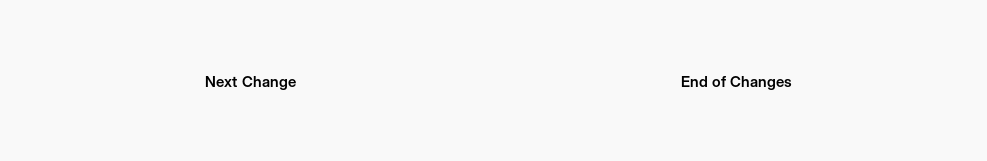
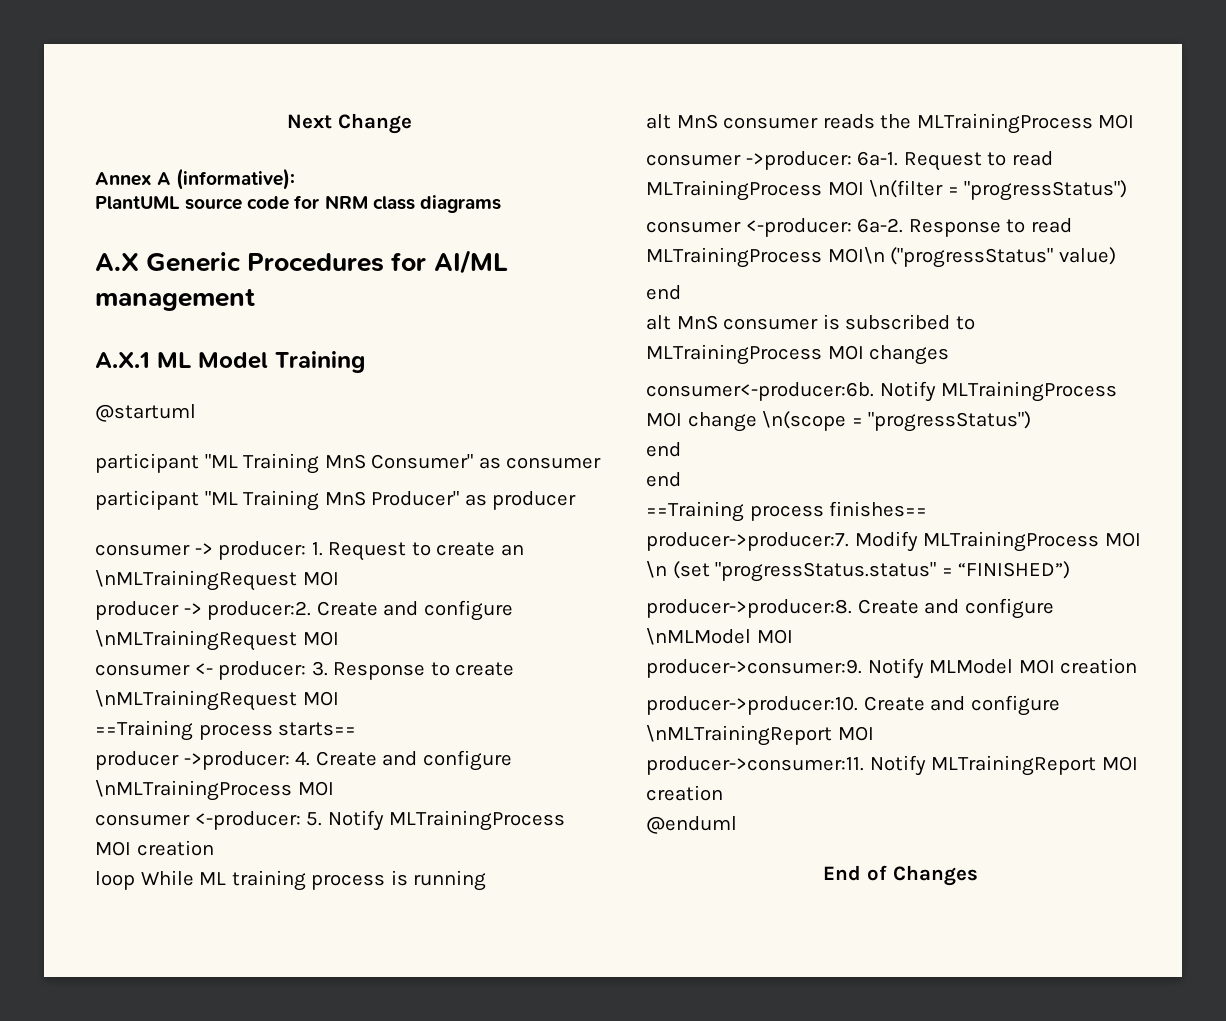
+ Annex A (informative):
+ PlantUML source code for NRM class diagrams
+ A.X Generic Procedures for AI/ML management
+ A.X.1 ML Model Training
+ @startuml
+ participant "ML Training MnS Consumer" as consumer
+ participant "ML Training MnS Producer" as producer
+ consumer -> producer: 1. Request to create an \nMLTrainingRequest MOI
+ producer -> producer:2. Create and configure \nMLTrainingRequest MOI
+ consumer <- producer: 3. Response to create \nMLTrainingRequest MOI
+ ==Training process starts==
+ producer ->producer: 4. Create and configure \nMLTrainingProcess MOI
+ consumer <-producer: 5. Notify MLTrainingProcess MOI creation
+ loop While ML training process is running
+ alt MnS consumer reads the MLTrainingProcess MOI
+ consumer ->producer: 6a-1. Request to read MLTrainingProcess MOI \n(filter = "progressStatus")
+ consumer <-producer: 6a-2. Response to read MLTrainingProcess MOI\n ("progressStatus" value)
+ end
+ alt MnS consumer is subscribed to MLTrainingProcess MOI changes
+ consumer<-producer:6b. Notify MLTrainingProcess MOI change \n(scope = "progressStatus")
+ end
+ end
+ ==Training process finishes==
+ producer->producer:7. Modify MLTrainingProcess MOI \n (set "progressStatus.status" = “FINISHED”)
+ producer->producer:8. Create and configure \nMLModel MOI
+ producer->consumer:9. Notify MLModel MOI creation
+ producer->producer:10. Create and configure \nMLTrainingReport MOI
+ producer->consumer:11. Notify MLTrainingReport MOI creation
+ @enduml

